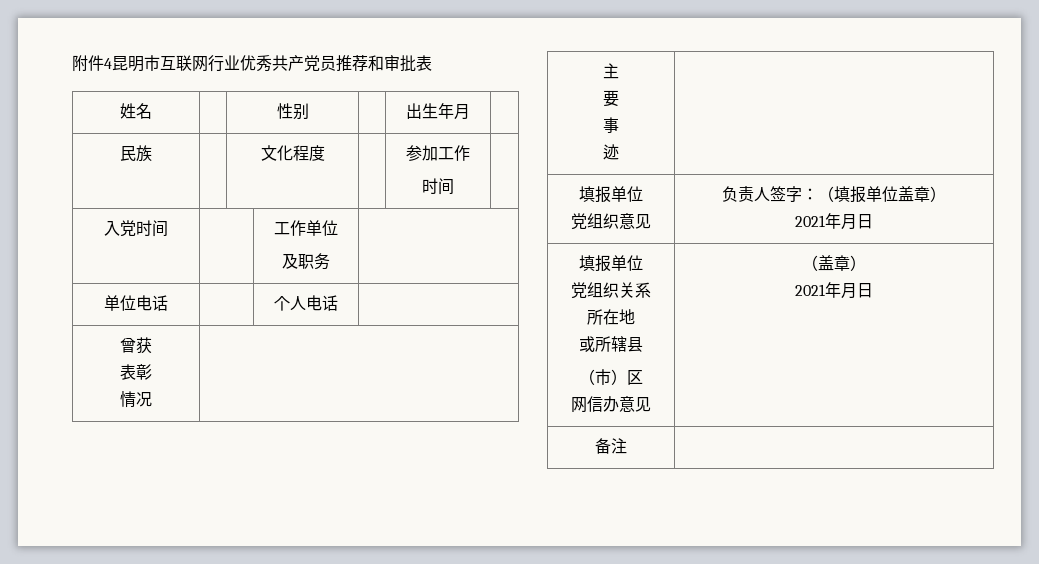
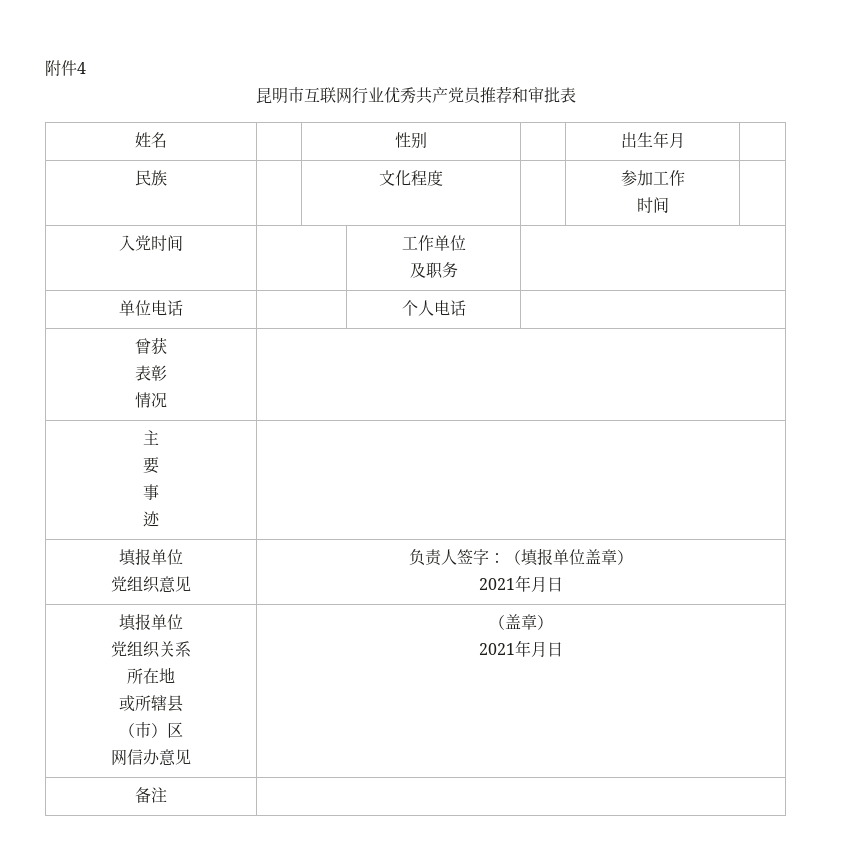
- 附件4昆明市互联网行业优秀共产党员推荐和审批表
+ 附件4
+ 昆明市互联网行业优秀共产党员推荐和审批表

